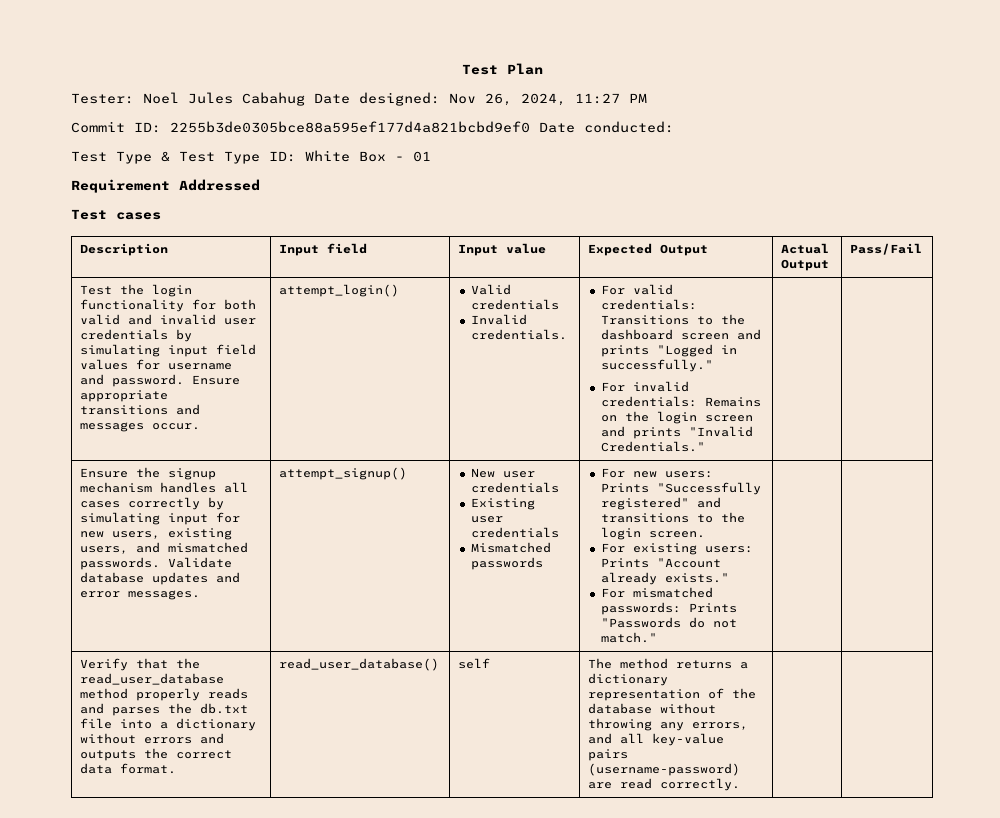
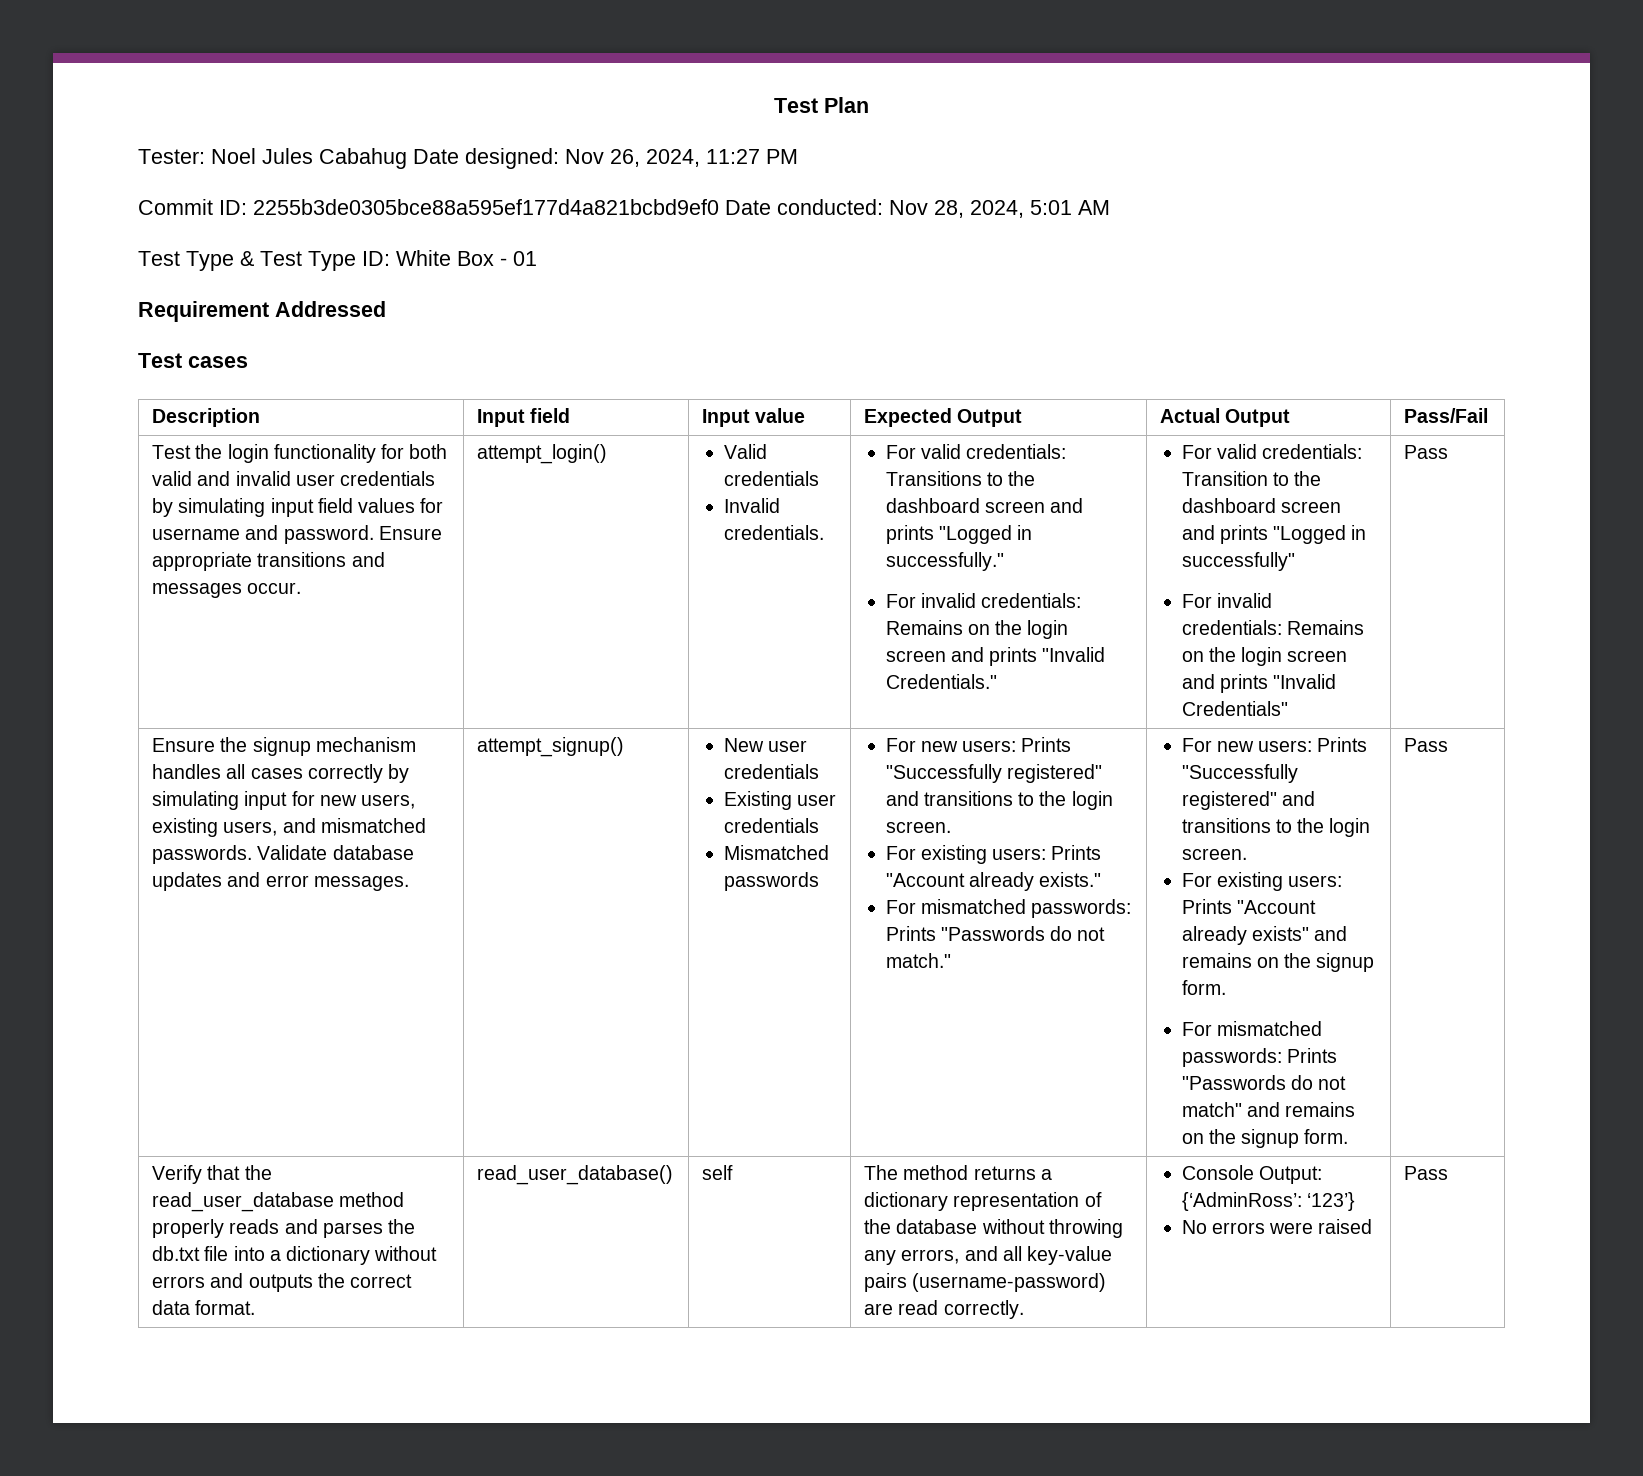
- Commit ID: 2255b3de0305bce88a595ef177d4a821bcbd9ef0 Date conducted:
+ Commit ID: 2255b3de0305bce88a595ef177d4a821bcbd9ef0 Date conducted: Nov 28, 2024, 5:01 AM
+ For valid credentials: Transition to the dashboard screen and prints "Logged in successfully"
+ For invalid credentials: Remains on the login screen and prints "Invalid Credentials" | Pass
- For mismatched passwords: Prints "Passwords do not match."
+ For mismatched passwords: Prints "Passwords do not match." | For new users: Prints "Successfully registered" and transitions to the login screen.
+ For existing users: Prints "Account already exists" and remains on the signup form.
+ For mismatched passwords: Prints "Passwords do not match" and remains on the signup form. | Pass
+ Console Output: {‘AdminRoss’: ‘123’}
+ No errors were raised | Pass

